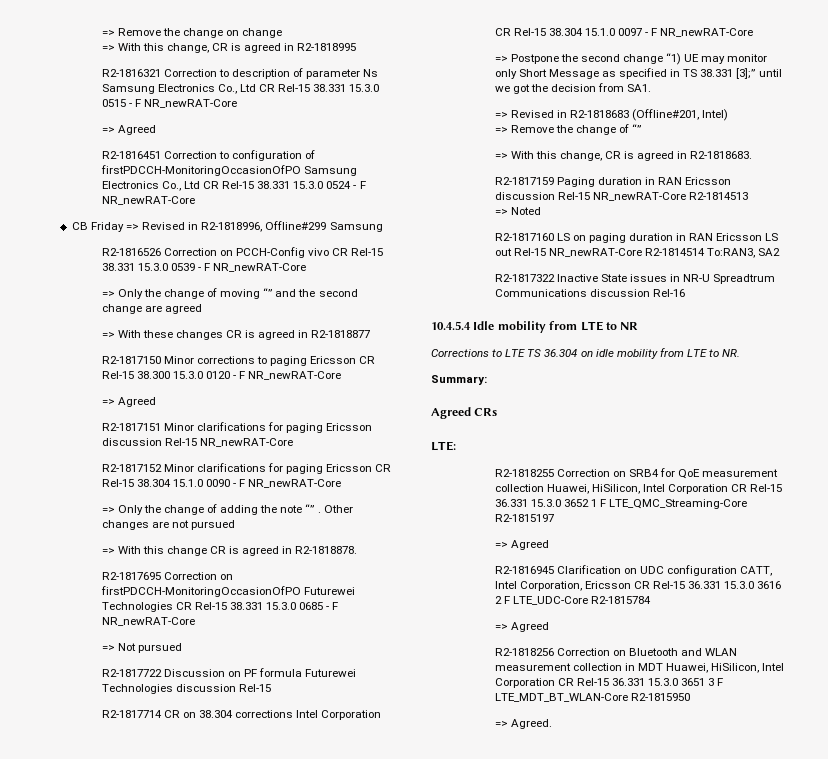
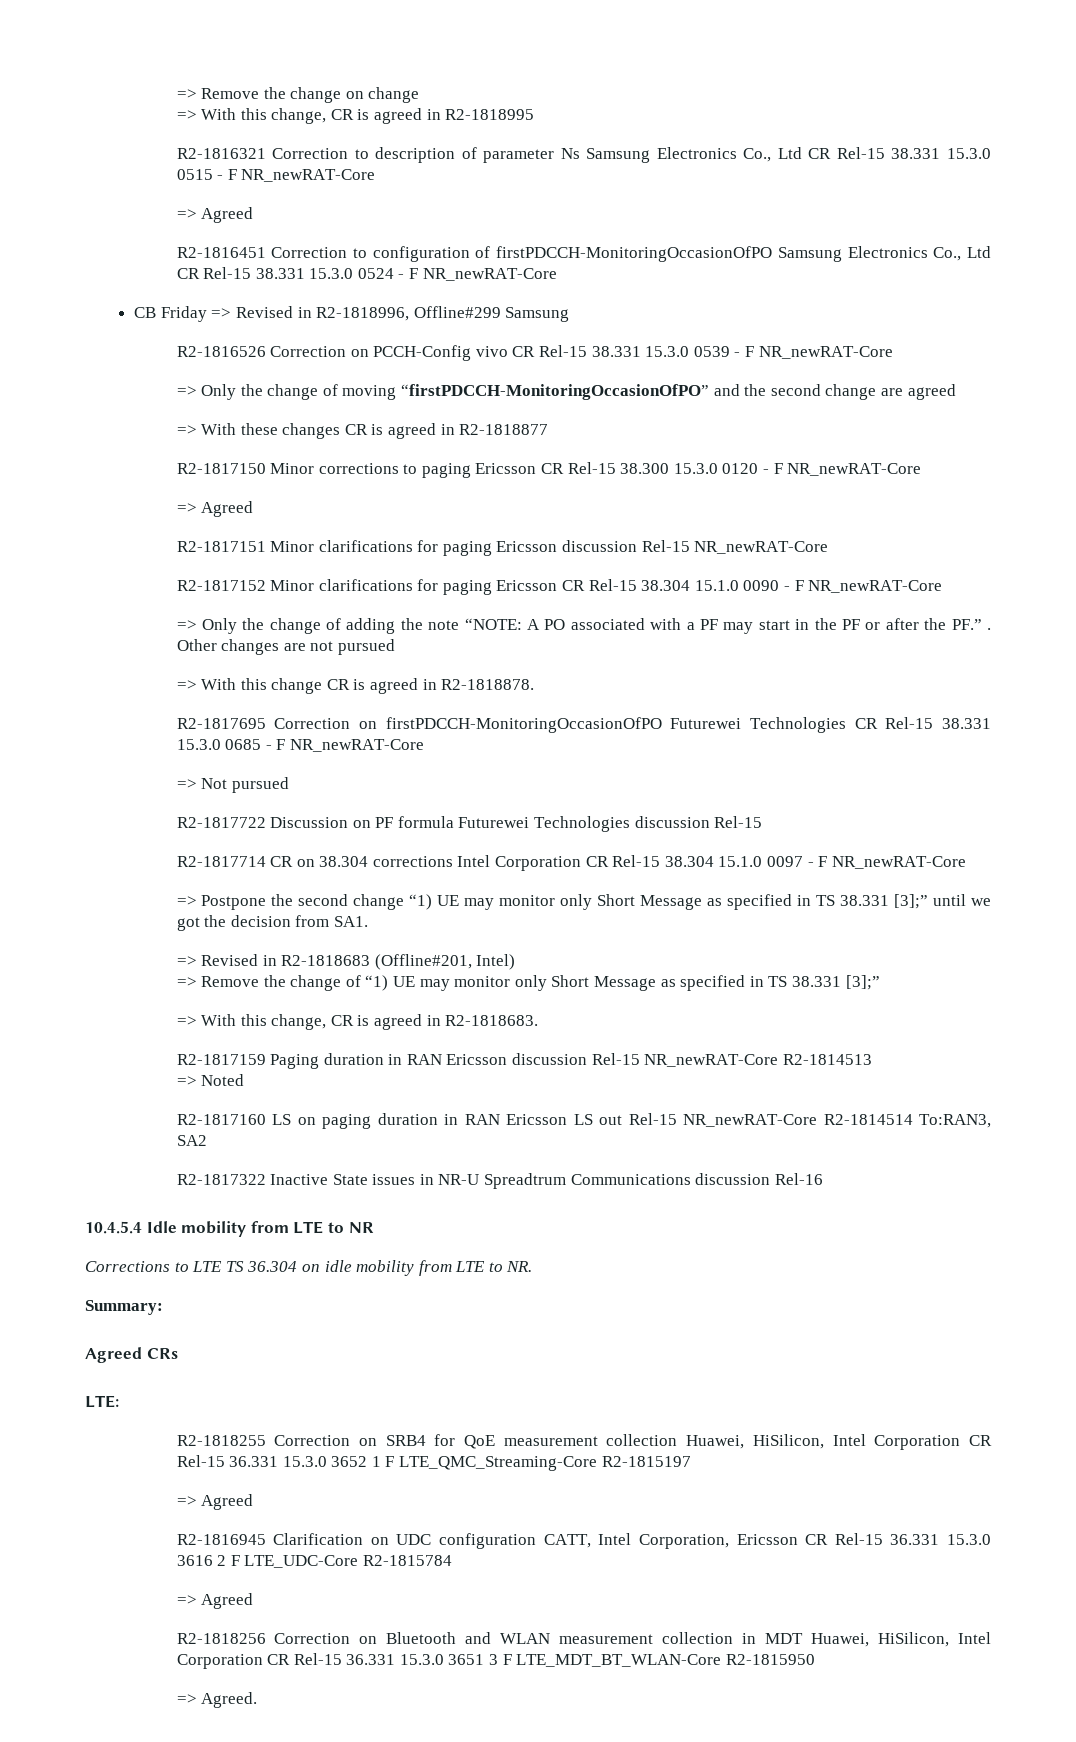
- => Only the change of moving “” and the second change are agreed
+ => Only the change of moving “firstPDCCH-MonitoringOccasionOfPO” and the second change are agreed
- => Only the change of adding the note “” .
+ => Only the change of adding the note “NOTE: A PO associated with a PF may start in the PF or after the PF.” .
- => Remove the change of “”
+ => Remove the change of “1) UE may monitor only Short Message as specified in TS 38.331 [3];”

